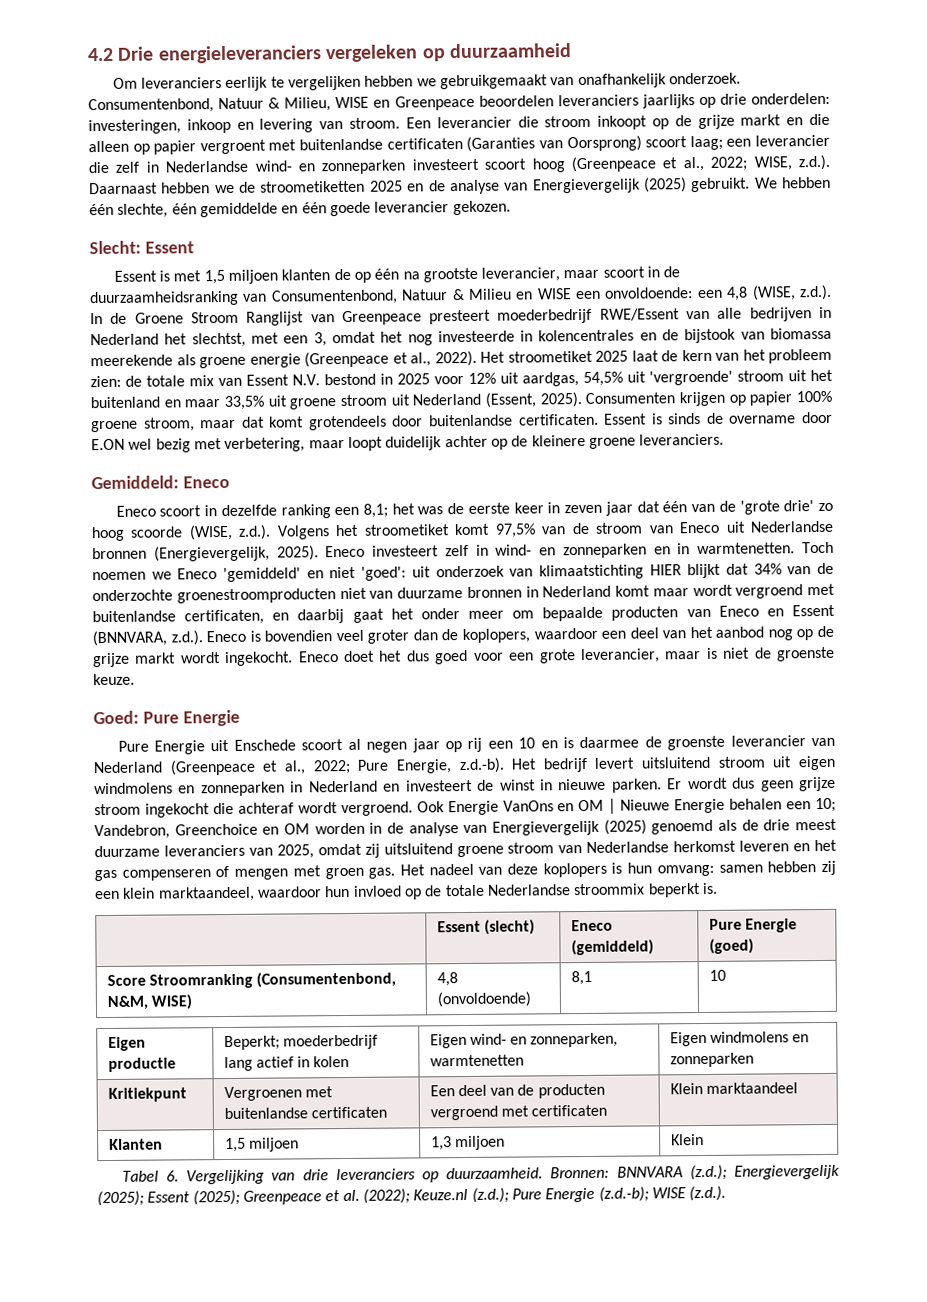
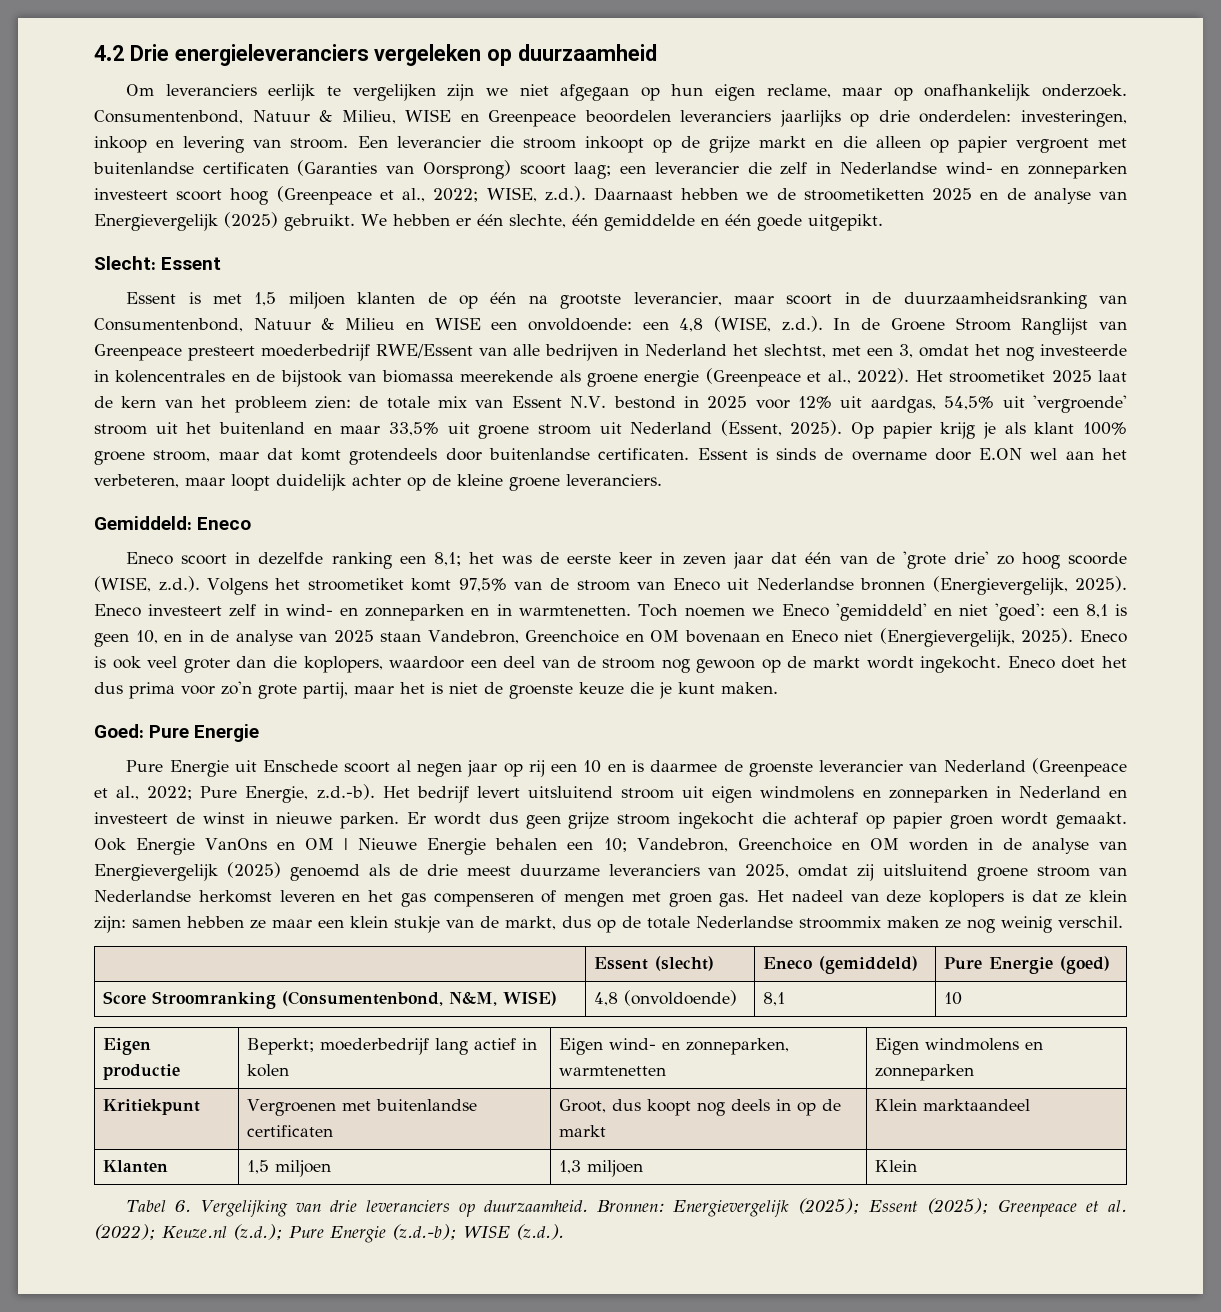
- Om leveranciers eerlijk te vergelijken hebben we gebruikgemaakt van onafhankelijk onderzoek.
+ Om leveranciers eerlijk te vergelijken zijn we niet afgegaan op hun eigen reclame, maar op onafhankelijk onderzoek.
- We hebben één slechte, één gemiddelde en één goede leverancier gekozen.
+ We hebben er één slechte, één gemiddelde en één goede uitgepikt.
- Consumenten krijgen op papier 100% groene stroom, maar dat komt grotendeels door buitenlandse certificaten.
+ Op papier krijg je als klant 100% groene stroom, maar dat komt grotendeels door buitenlandse certificaten.
- Essent is sinds de overname door E.ON wel bezig met verbetering, maar loopt duidelijk achter op de kleinere groene leveranciers.
+ Essent is sinds de overname door E.ON wel aan het verbeteren, maar loopt duidelijk achter op de kleine groene leveranciers.
- Toch noemen we Eneco 'gemiddeld' en niet 'goed': uit onderzoek van klimaatstichting HIER blijkt dat 34% van de onderzochte groenestroomproducten niet van duurzame bronnen in Nederland komt maar wordt vergroend met buitenlandse certificaten, en daarbij gaat het onder meer om bepaalde producten van Eneco en Essent (BNNVARA, z.d.). Eneco is bovendien veel groter dan de koplopers, waardoor een deel van het aanbod nog op de grijze markt wordt ingekocht.
+ Toch noemen we Eneco 'gemiddeld' en niet 'goed': een 8,1 is geen 10, en in de analyse van 2025 staan Vandebron, Greenchoice en OM bovenaan en Eneco niet (Energievergelijk, 2025). Eneco is ook veel groter dan die koplopers, waardoor een deel van de stroom nog gewoon op de markt wordt ingekocht.
- Eneco doet het dus goed voor een grote leverancier, maar is niet de groenste keuze.
+ Eneco doet het dus prima voor zo'n grote partij, maar het is niet de groenste keuze die je kunt maken.
- Er wordt dus geen grijze stroom ingekocht die achteraf wordt vergroend.
+ Er wordt dus geen grijze stroom ingekocht die achteraf op papier groen wordt gemaakt.
- Het nadeel van deze koplopers is hun omvang: samen hebben zij een klein marktaandeel, waardoor hun invloed op de totale Nederlandse stroommix beperkt is.
+ Het nadeel van deze koplopers is dat ze klein zijn: samen hebben ze maar een klein stukje van de markt, dus op de totale Nederlandse stroommix maken ze nog weinig verschil.
- Kritiekpunt | Vergroenen met buitenlandse certificaten | Een deel van de producten vergroend met certificaten | Klein marktaandeel
+ Kritiekpunt | Vergroenen met buitenlandse certificaten | Groot, dus koopt nog deels in op de markt | Klein marktaandeel
- Bronnen: BNNVARA (z.d.); Energievergelijk (2025); Essent (2025); Greenpeace et al. (2022); Keuze.nl (z.d.); Pure Energie (z.d.-b); WISE (z.d.).
+ Bronnen: Energievergelijk (2025); Essent (2025); Greenpeace et al. (2022); Keuze.nl (z.d.); Pure Energie (z.d.-b); WISE (z.d.).

